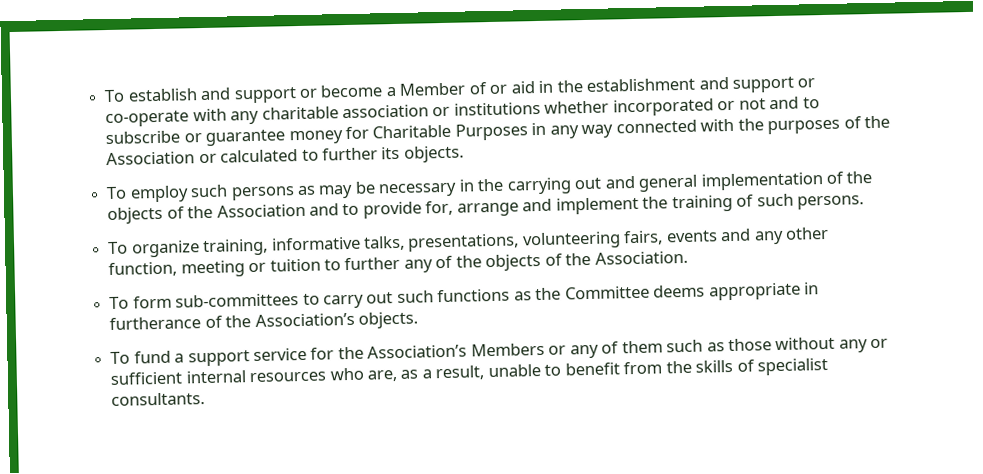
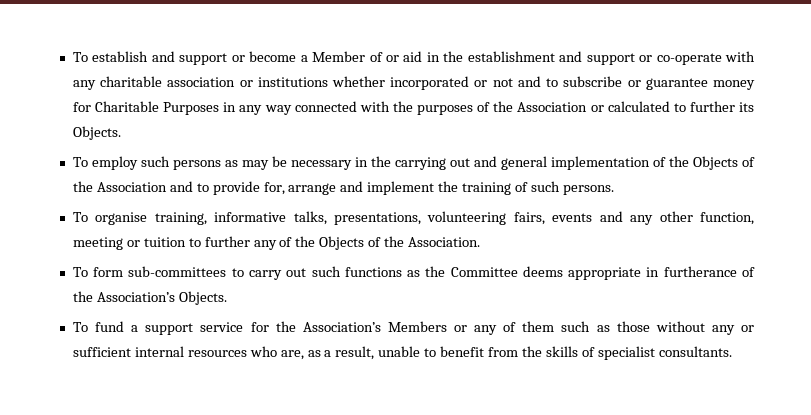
- To establish and support or become a Member of or aid in the establishment and support or co-operate with any charitable association or institutions whether incorporated or not and to subscribe or guarantee money for Charitable Purposes in any way connected with the purposes of the Association or calculated to further its objects.
+ To establish and support or become a Member of or aid in the establishment and support or co-operate with any charitable association or institutions whether incorporated or not and to subscribe or guarantee money for Charitable Purposes in any way connected with the purposes of the Association or calculated to further its Objects.
- To employ such persons as may be necessary in the carrying out and general implementation of the objects of the Association and to provide for, arrange and implement the training of such persons.
+ To employ such persons as may be necessary in the carrying out and general implementation of the Objects of the Association and to provide for, arrange and implement the training of such persons.
- To organize training, informative talks, presentations, volunteering fairs, events and any other function, meeting or tuition to further any of the objects of the Association.
+ To organise training, informative talks, presentations, volunteering fairs, events and any other function, meeting or tuition to further any of the Objects of the Association.
- To form sub-committees to carry out such functions as the Committee deems appropriate in furtherance of the Association’s objects.
+ To form sub-committees to carry out such functions as the Committee deems appropriate in furtherance of the Association’s Objects.

